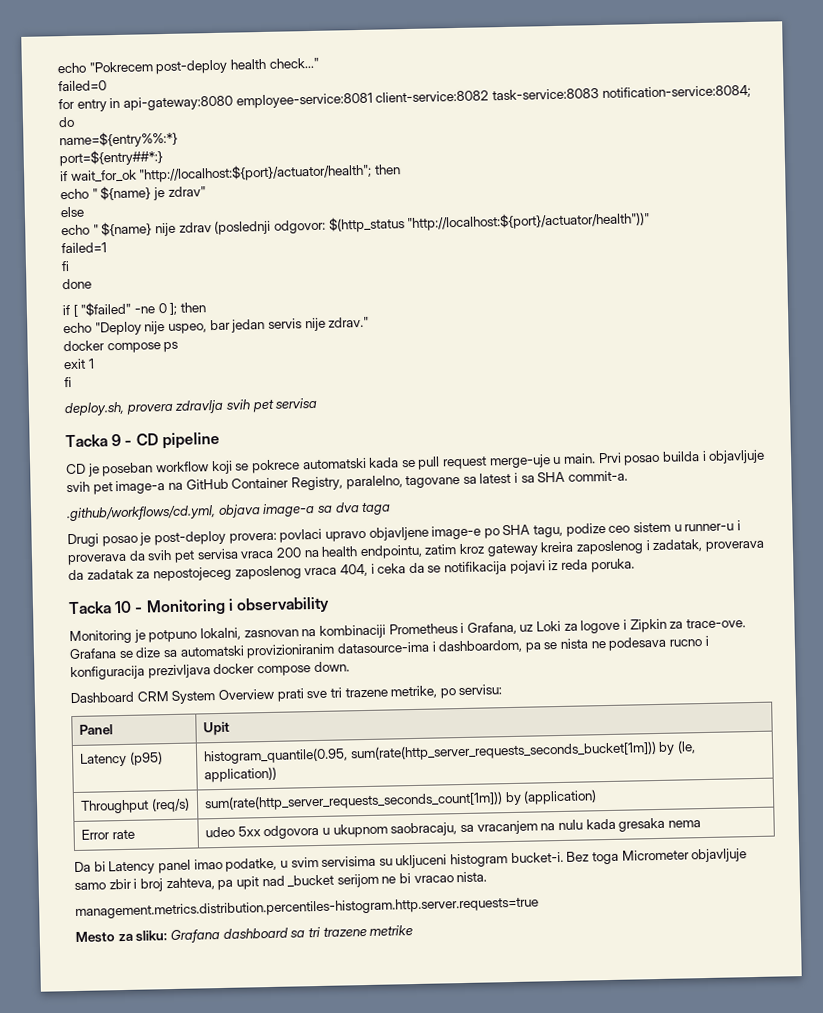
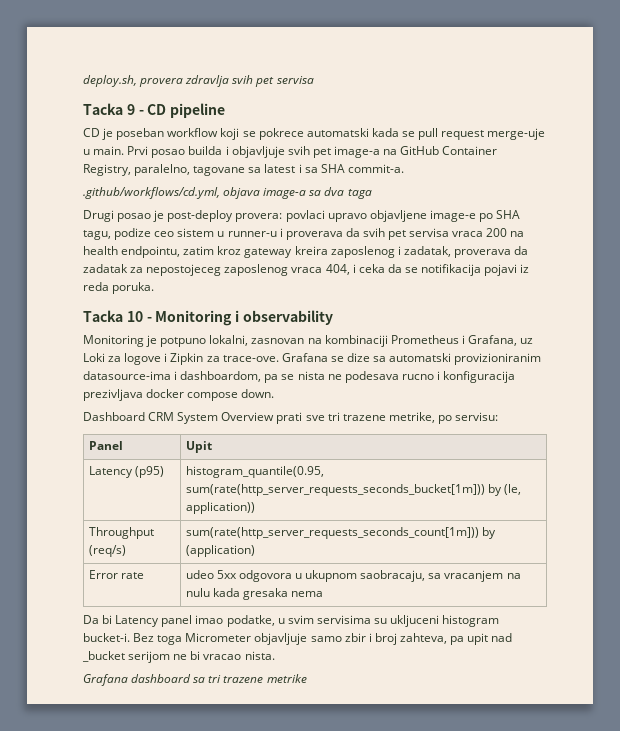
- echo "Pokrecem post-deploy health check..."
- failed=0
- for entry in api-gateway:8080 employee-service:8081 client-service:8082 task-service:8083 notification-service:8084; do
- name=${entry%%:*}
- port=${entry##*:}
- if wait_for_ok "http://localhost:${port}/actuator/health"; then
- echo " ${name} je zdrav"
- else
- echo " ${name} nije zdrav (poslednji odgovor: $(http_status "http://localhost:${port}/actuator/health"))"
- failed=1
- fi
- done
- if [ "$failed" -ne 0 ]; then
- echo "Deploy nije uspeo, bar jedan servis nije zdrav."
- docker compose ps
- exit 1
- fi
- management.metrics.distribution.percentiles-histogram.http.server.requests=true
- Mesto za sliku: Grafana dashboard sa tri trazene metrike
+ Grafana dashboard sa tri trazene metrike

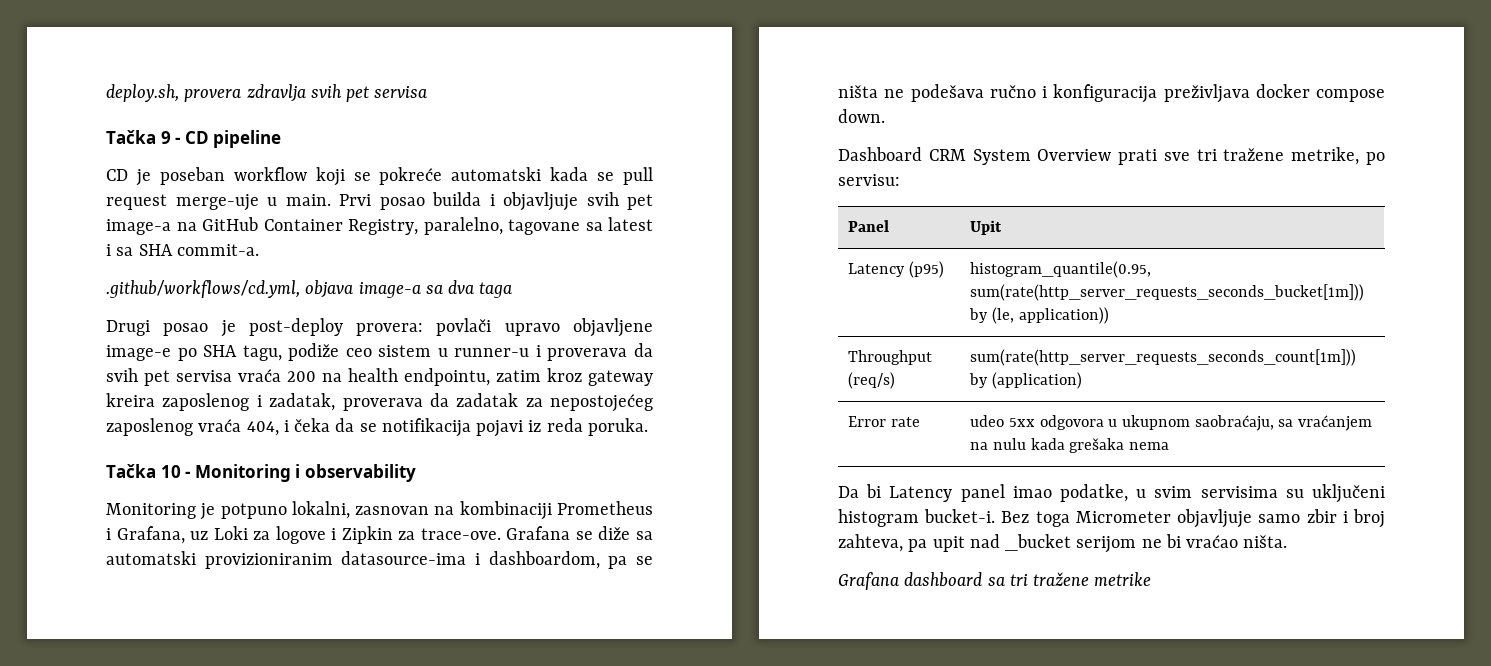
- Tacka 9 - CD pipeline
+ Tačka 9 - CD pipeline
- CD je poseban workflow koji se pokrece automatski kada se pull request merge-uje u main.
+ CD je poseban workflow koji se pokreće automatski kada se pull request merge-uje u main.
- Drugi posao je post-deploy provera: povlaci upravo objavljene image-e po SHA tagu, podize ceo sistem u runner-u i proverava da svih pet servisa vraca 200 na health endpointu, zatim kroz gateway kreira zaposlenog i zadatak, proverava da zadatak za nepostojeceg zaposlenog vraca 404, i ceka da se notifikacija pojavi iz reda poruka.
+ Drugi posao je post-deploy provera: povlači upravo objavljene image-e po SHA tagu, podiže ceo sistem u runner-u i proverava da svih pet servisa vraća 200 na health endpointu, zatim kroz gateway kreira zaposlenog i zadatak, proverava da zadatak za nepostojećeg zaposlenog vraća 404, i čeka da se notifikacija pojavi iz reda poruka.
- Tacka 10 - Monitoring i observability
+ Tačka 10 - Monitoring i observability
- Grafana se dize sa automatski provizioniranim datasource-ima i dashboardom, pa se nista ne podesava rucno i konfiguracija prezivljava docker compose down.
+ Grafana se diže sa automatski provizioniranim datasource-ima i dashboardom, pa se ništa ne podešava ručno i konfiguracija preživljava docker compose down.
- Dashboard CRM System Overview prati sve tri trazene metrike, po servisu:
+ Dashboard CRM System Overview prati sve tri tražene metrike, po servisu:
- Error rate | udeo 5xx odgovora u ukupnom saobracaju, sa vracanjem na nulu kada gresaka nema
+ Error rate | udeo 5xx odgovora u ukupnom saobraćaju, sa vraćanjem na nulu kada grešaka nema
- Da bi Latency panel imao podatke, u svim servisima su ukljuceni histogram bucket-i.
+ Da bi Latency panel imao podatke, u svim servisima su uključeni histogram bucket-i.
- Bez toga Micrometer objavljuje samo zbir i broj zahteva, pa upit nad _bucket serijom ne bi vracao nista.
+ Bez toga Micrometer objavljuje samo zbir i broj zahteva, pa upit nad _bucket serijom ne bi vraćao ništa.
- Grafana dashboard sa tri trazene metrike
+ Grafana dashboard sa tri tražene metrike

